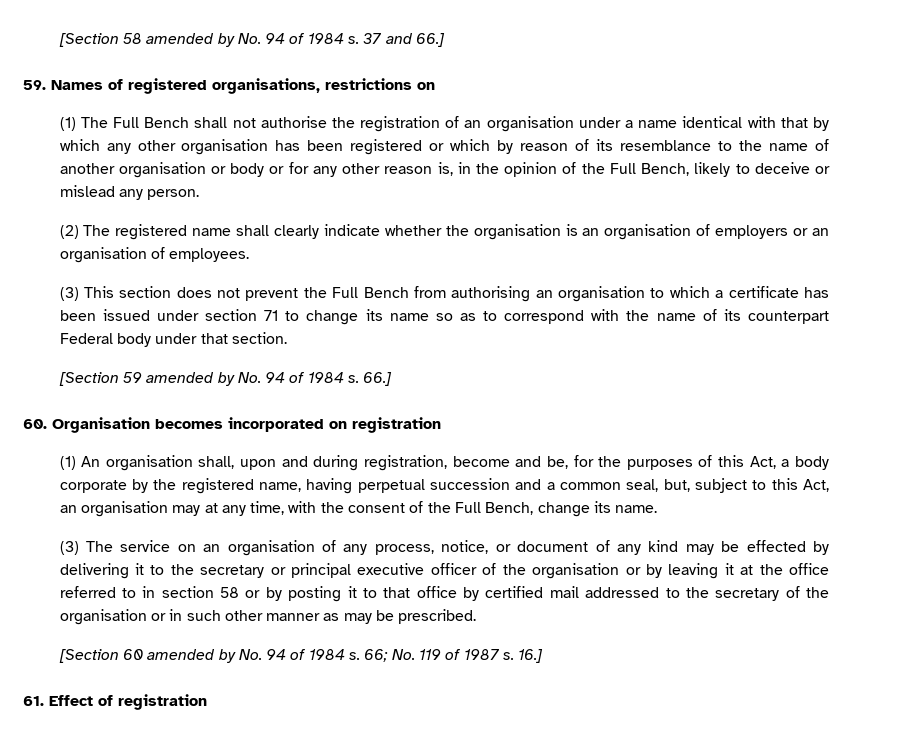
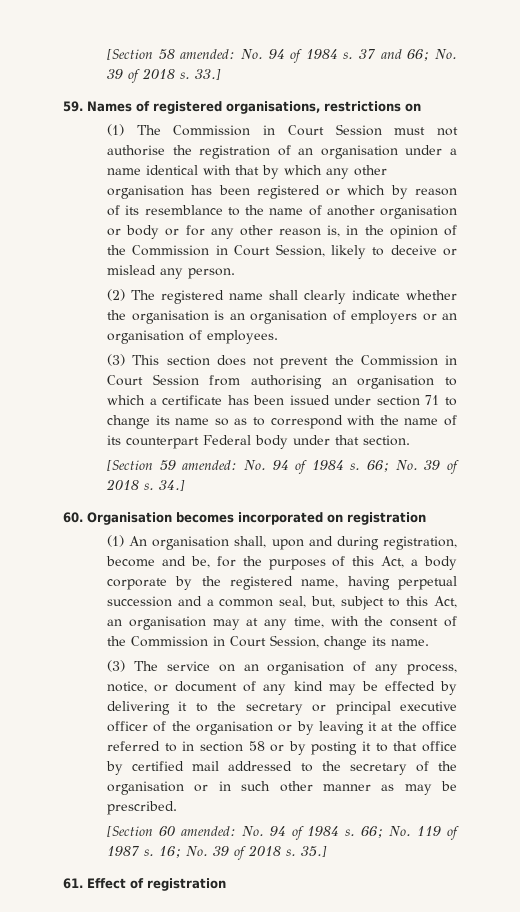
- [Section 58 amended by No. 94 of 1984 s.
+ [Section 58 amended: No. 94 of 1984 s.
- 37 and 66.]
+ 37 and 66; No. 39 of 2018 s. 33.]
- (1) The Full Bench shall not authorise the registration of an organisation under a name identical with that by which any other organisation has been registered or which by reason of its resemblance to the name of another organisation or body or for any other reason is, in the opinion of the Full Bench, likely to deceive or mislead any person.
+ (1) The Commission in Court Session must not authorise the registration of an organisation under a name identical with that by which any other organisation has been registered or which by reason of its resemblance to the name of another organisation or body or for any other reason is, in the opinion of the Commission in Court Session, likely to deceive or mislead any person.
- (3) This section does not prevent the Full Bench from authorising an organisation to which a certificate has been issued under section 71 to change its name so as to correspond with the name of its counterpart Federal body under that section.
+ (3) This section does not prevent the Commission in Court Session from authorising an organisation to which a certificate has been issued under section 71 to change its name so as to correspond with the name of its counterpart Federal body under that section.
- [Section 59 amended by No. 94 of 1984 s. 66.]
+ [Section 59 amended: No. 94 of 1984 s. 66; No. 39 of 2018 s. 34.]
- (1) An organisation shall, upon and during registration, become and be, for the purposes of this Act, a body corporate by the registered name, having perpetual succession and a common seal, but, subject to this Act, an organisation may at any time, with the consent of the Full Bench, change its name.
+ (1) An organisation shall, upon and during registration, become and be, for the purposes of this Act, a body corporate by the registered name, having perpetual succession and a common seal, but, subject to this Act, an organisation may at any time, with the consent of the Commission in Court Session, change its name.
- [Section 60 amended by No. 94 of 1984 s.
+ [Section 60 amended: No. 94 of 1984 s.
- 16.]
+ 16; No. 39 of 2018 s. 35.]

